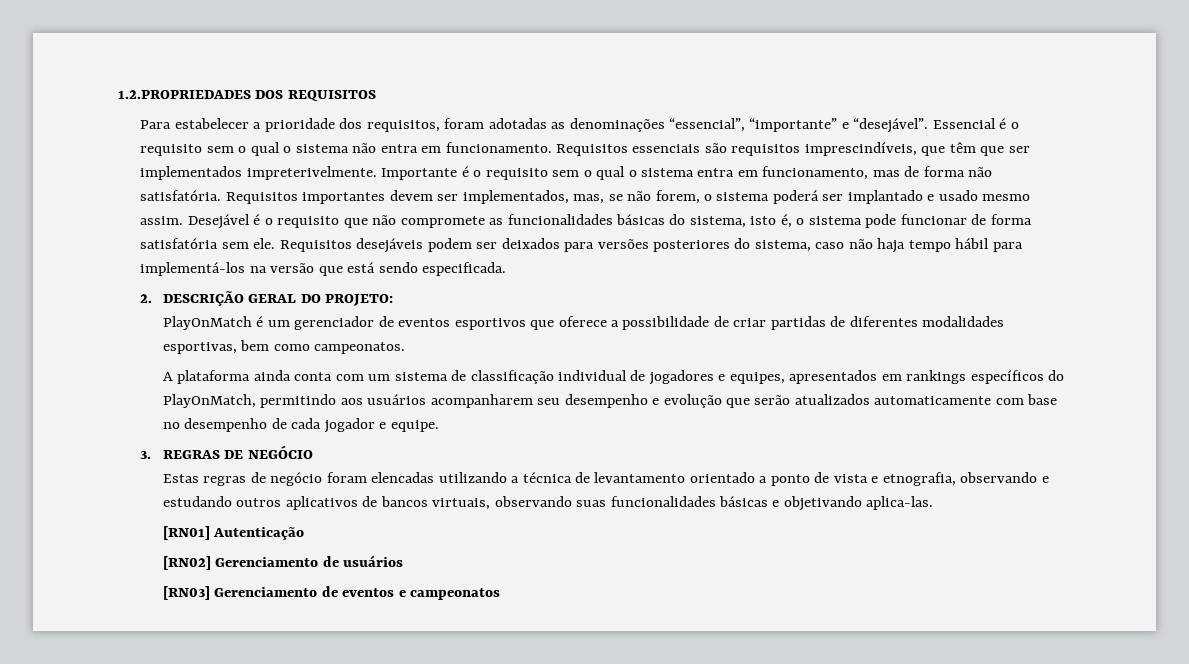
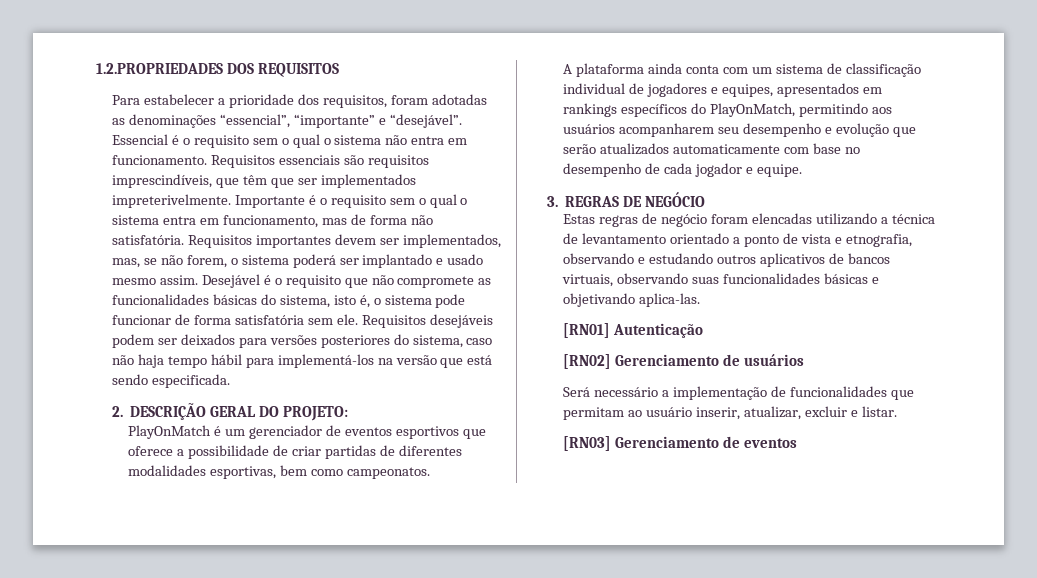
+ Será necessário a implementação de funcionalidades que permitam ao usuário inserir, atualizar, excluir e listar.
- [RN03] Gerenciamento de eventos e campeonatos
+ [RN03] Gerenciamento de eventos

